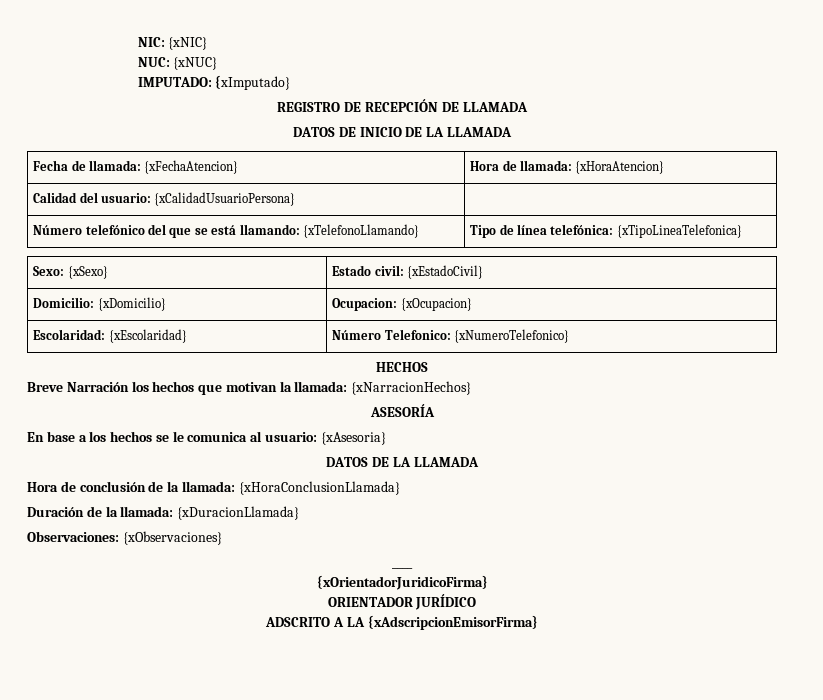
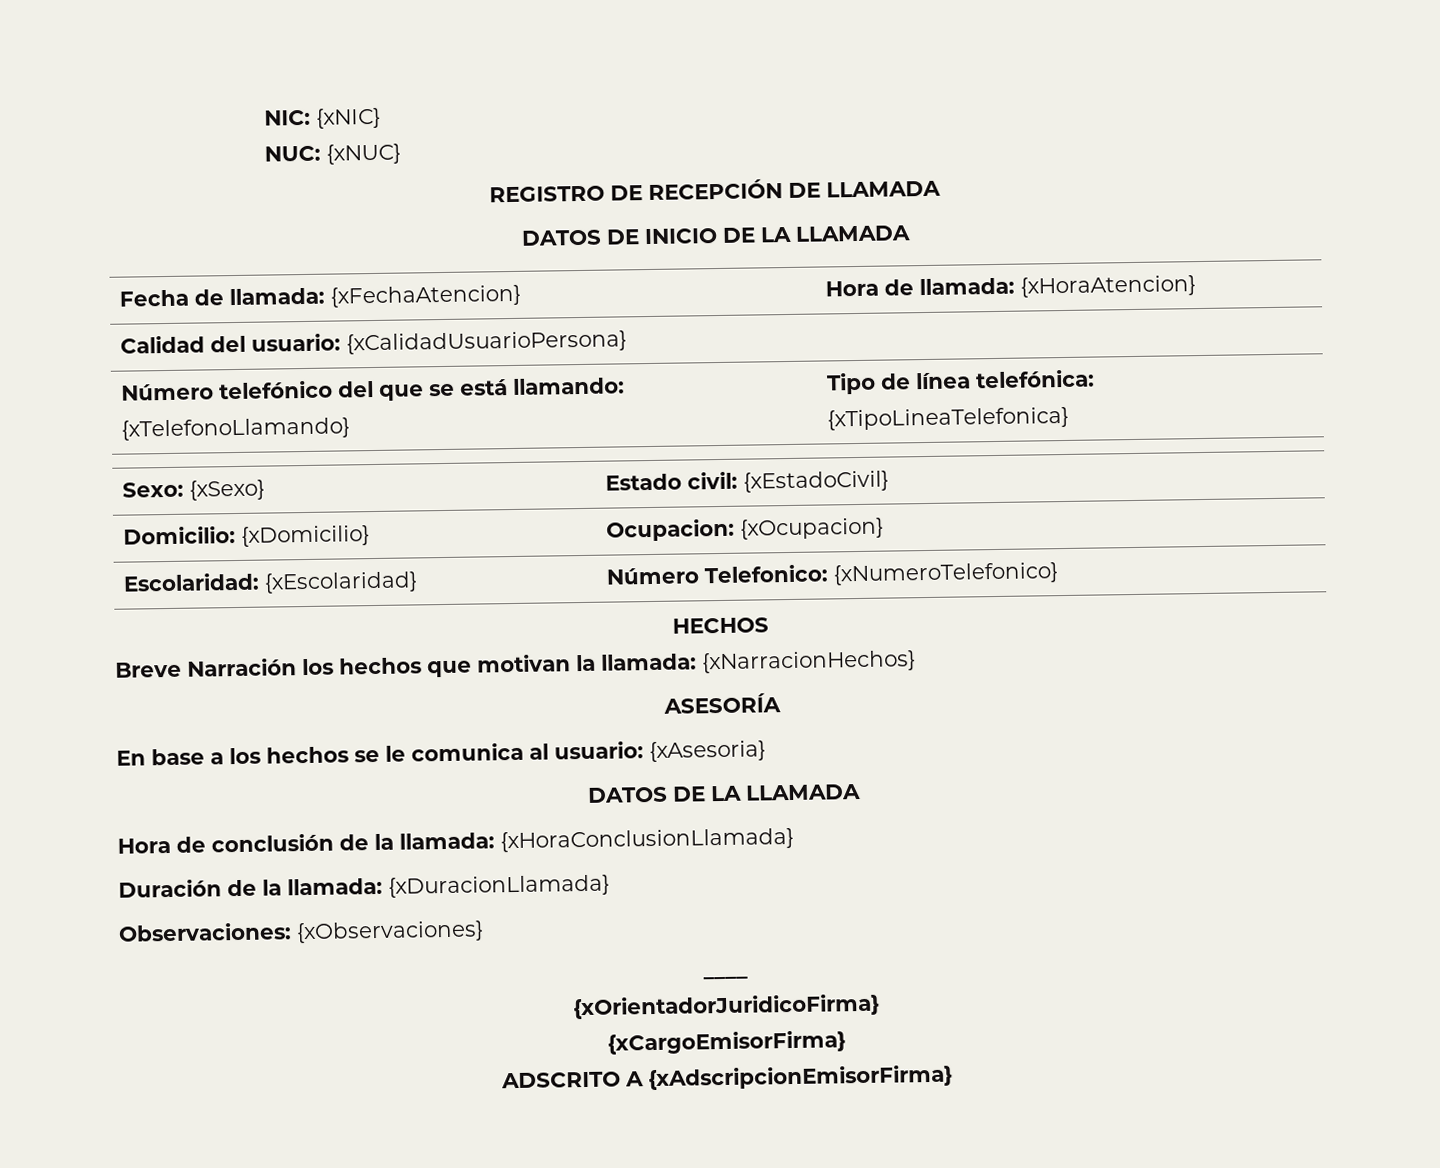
- IMPUTADO: {xImputado}
- ORIENTADOR JURÍDICO
+ {xCargoEmisorFirma}
- ADSCRITO A LA {xAdscripcionEmisorFirma}
+ ADSCRITO A {xAdscripcionEmisorFirma}

